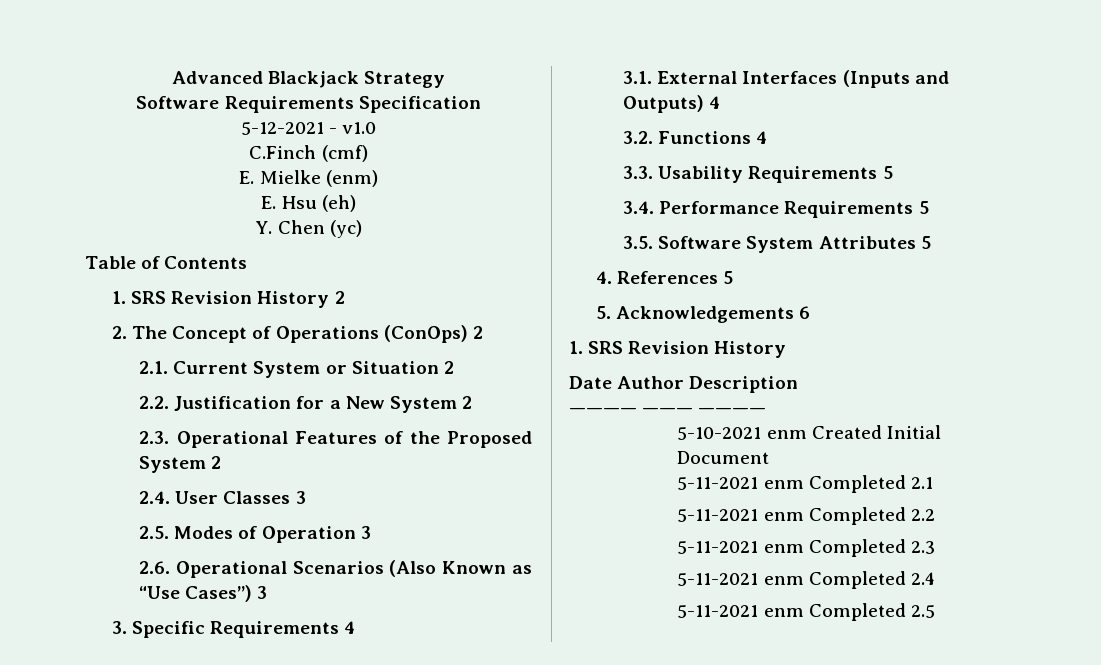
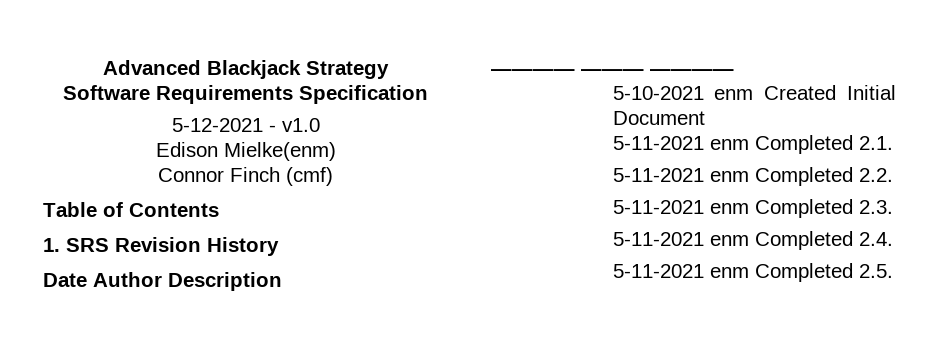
- C.Finch (cmf)
- E. Mielke (enm)
- E. Hsu (eh)
- Y. Chen (yc)
+ Edison Mielke(enm)
+ Connor Finch (cmf)
  Table of Contents
- 1. SRS Revision History 2
- 2. The Concept of Operations (ConOps) 2
- 2.1. Current System or Situation 2
- 2.2. Justification for a New System 2
- 2.3. Operational Features of the Proposed System 2
- 2.4. User Classes 3
- 2.5. Modes of Operation 3
- 2.6. Operational Scenarios (Also Known as “Use Cases”) 3
- 3. Specific Requirements 4
- 3.1. External Interfaces (Inputs and Outputs) 4
- 3.2. Functions 4
- 3.3. Usability Requirements 5
- 3.4. Performance Requirements 5
- 3.5. Software System Attributes 5
- 4. References 5
- 5. Acknowledgements 6
- 5-11-2021 enm Completed 2.1
- 5-11-2021 enm Completed 2.2
- 5-11-2021 enm Completed 2.3
- 5-11-2021 enm Completed 2.4
- 5-11-2021 enm Completed 2.5
+ 5-11-2021 enm Completed 2.1.
+ 5-11-2021 enm Completed 2.2.
+ 5-11-2021 enm Completed 2.3.
+ 5-11-2021 enm Completed 2.4.
+ 5-11-2021 enm Completed 2.5.

